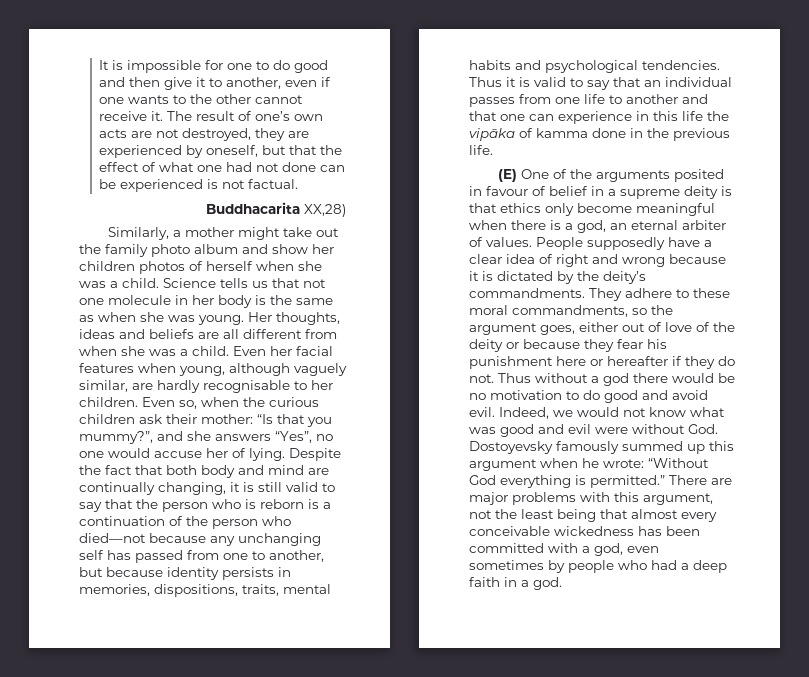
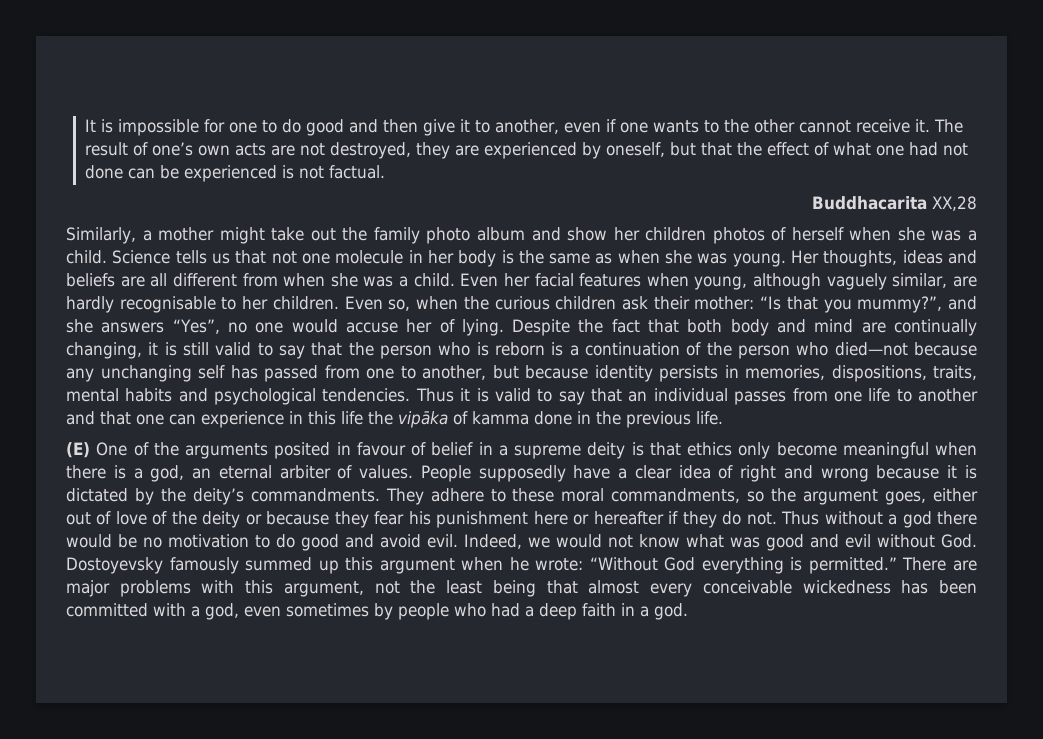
- Buddhacarita XX,28)
+ Buddhacarita XX,28
- Indeed, we would not know what was good and evil were without God. Dostoyevsky famously summed up this argument when he wrote: “Without God everything is permitted.”
+ Indeed, we would not know what was good and evil without God. Dostoyevsky famously summed up this argument when he wrote: “Without God everything is permitted.”

